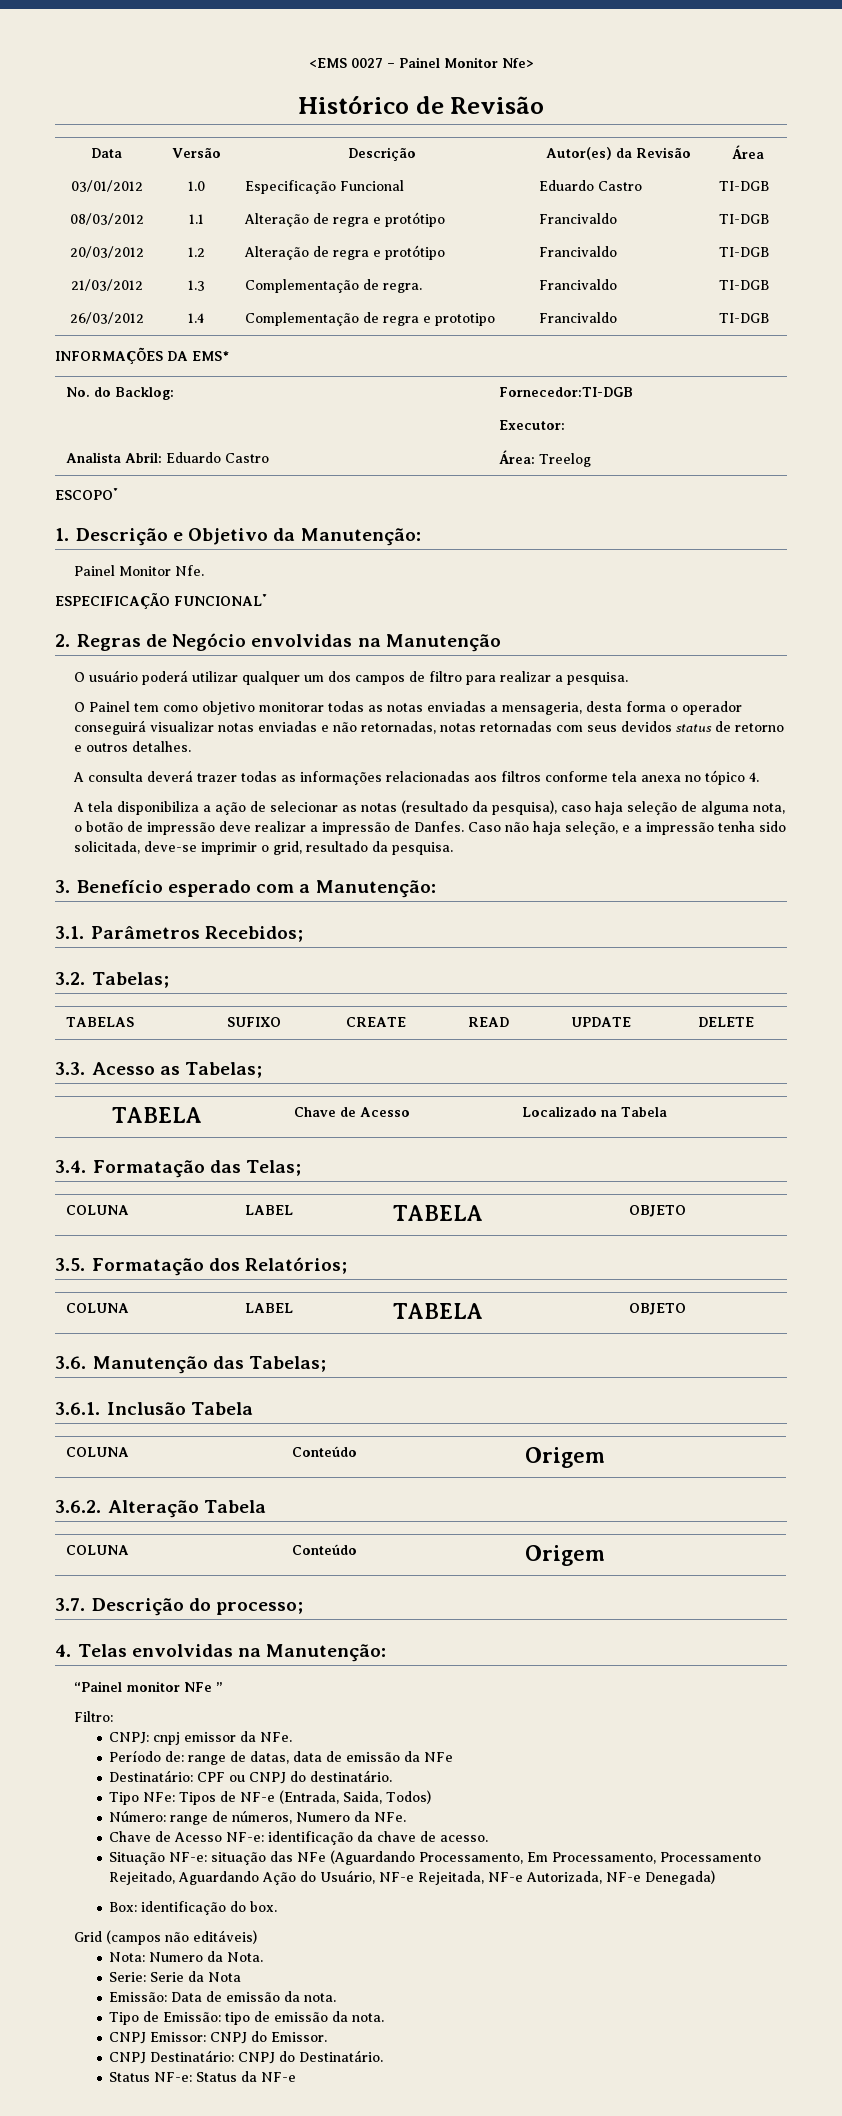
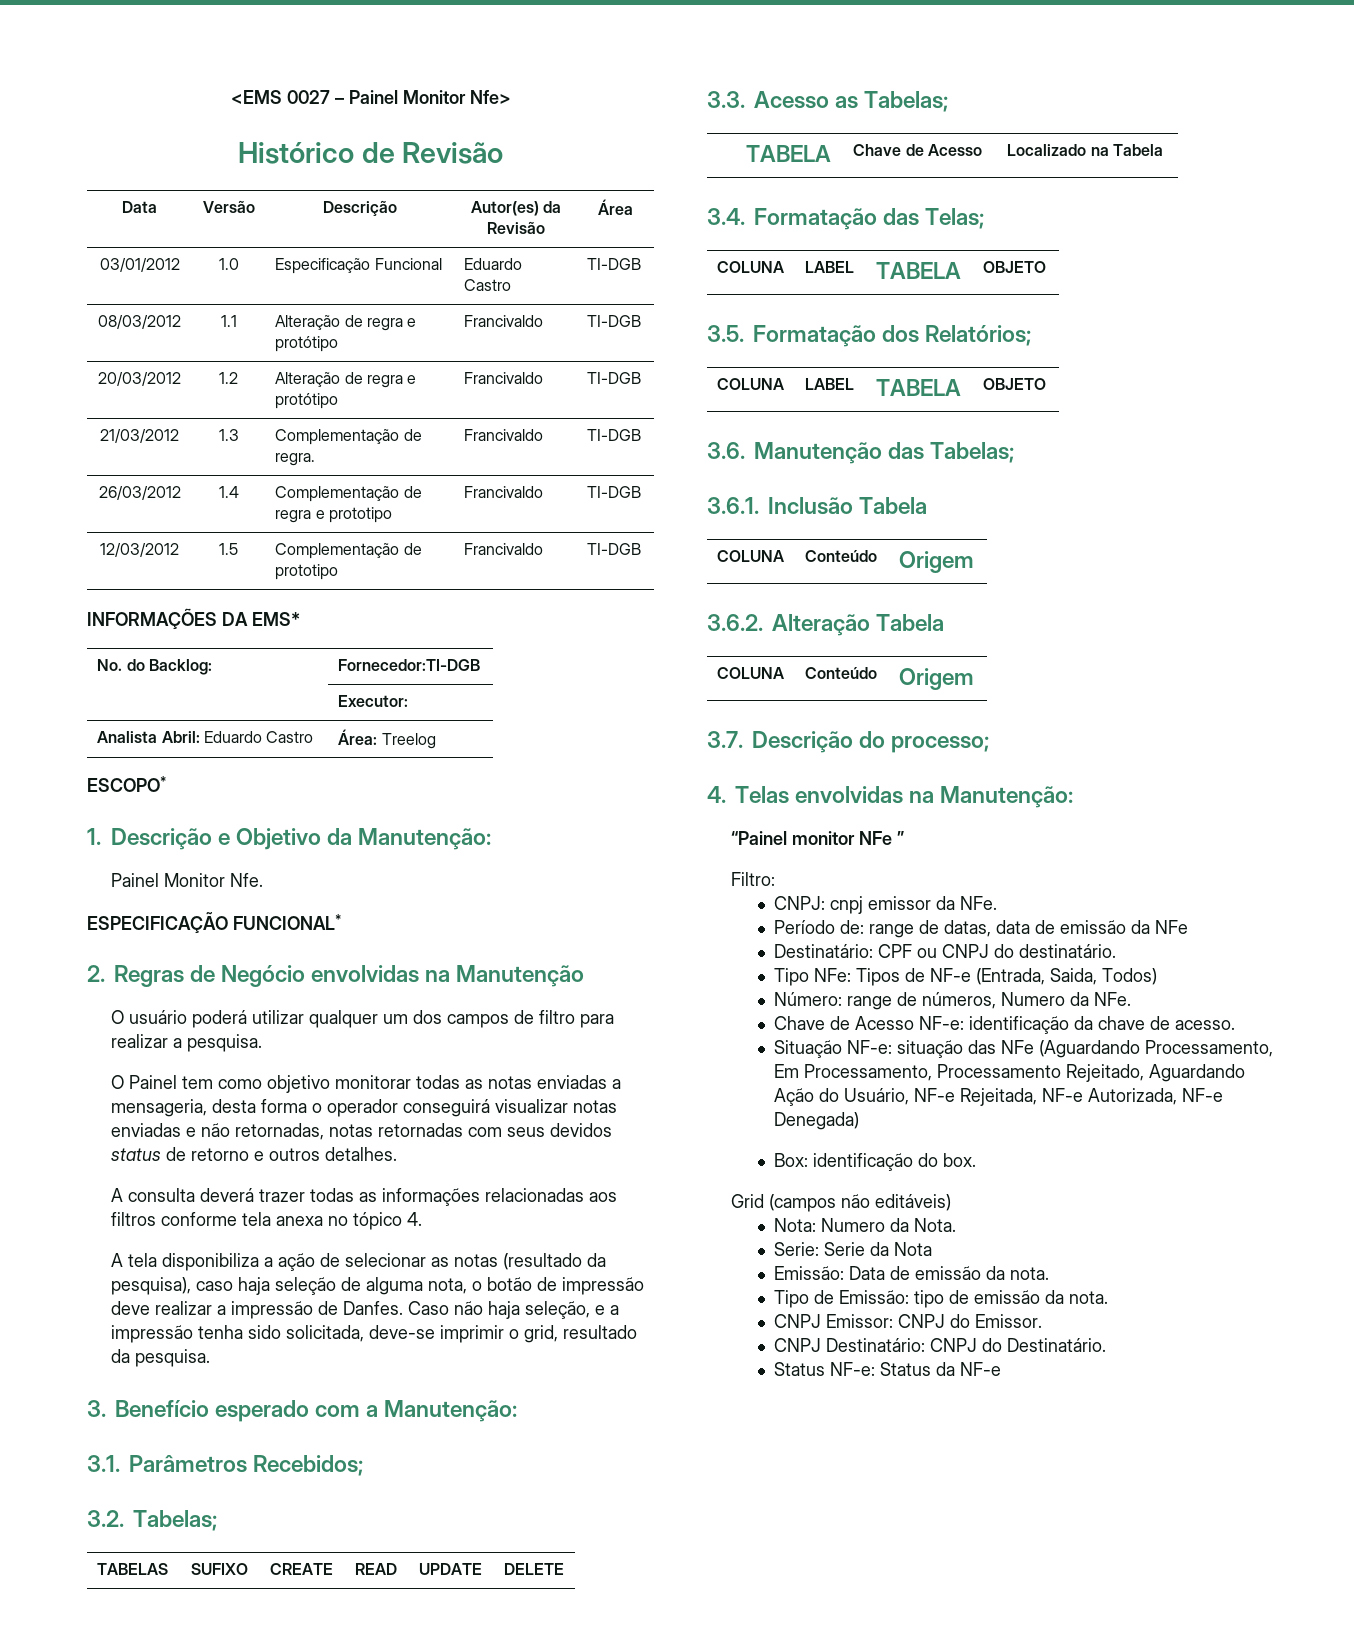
+ 12/03/2012 | 1.5 | Complementação de prototipo | Francivaldo | TI-DGB

